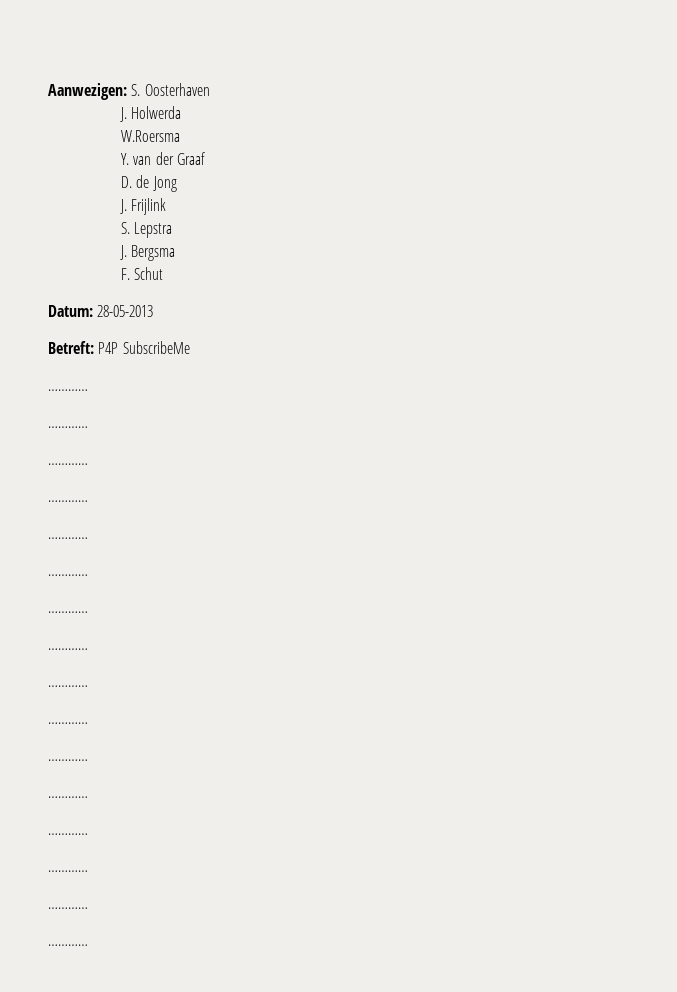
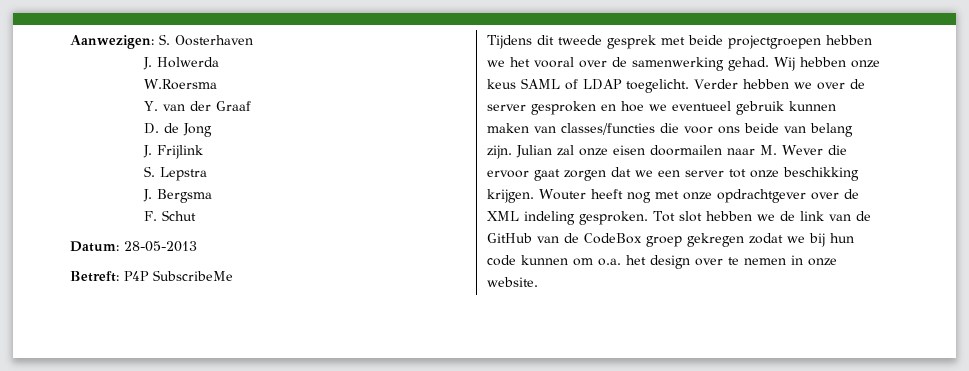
  Betreft: P4P SubscribeMe
- …………
- …………
- …………
- …………
- …………
- …………
- …………
- …………
- …………
- …………
- …………
- …………
- …………
- …………
- …………
- …………
+ Tijdens dit tweede gesprek met beide projectgroepen hebben we het vooral over de samenwerking gehad. Wij hebben onze keus SAML of LDAP toegelicht. Verder hebben we over de server gesproken en hoe we eventueel gebruik kunnen maken van classes/functies die voor ons beide van belang zijn. Julian zal onze eisen doormailen naar M. Wever die ervoor gaat zorgen dat we een server tot onze beschikking krijgen. Wouter heeft nog met onze opdrachtgever over de XML indeling gesproken. Tot slot hebben we de link van de GitHub van de CodeBox groep gekregen zodat we bij hun code kunnen om o.a. het design over te nemen in onze website.

